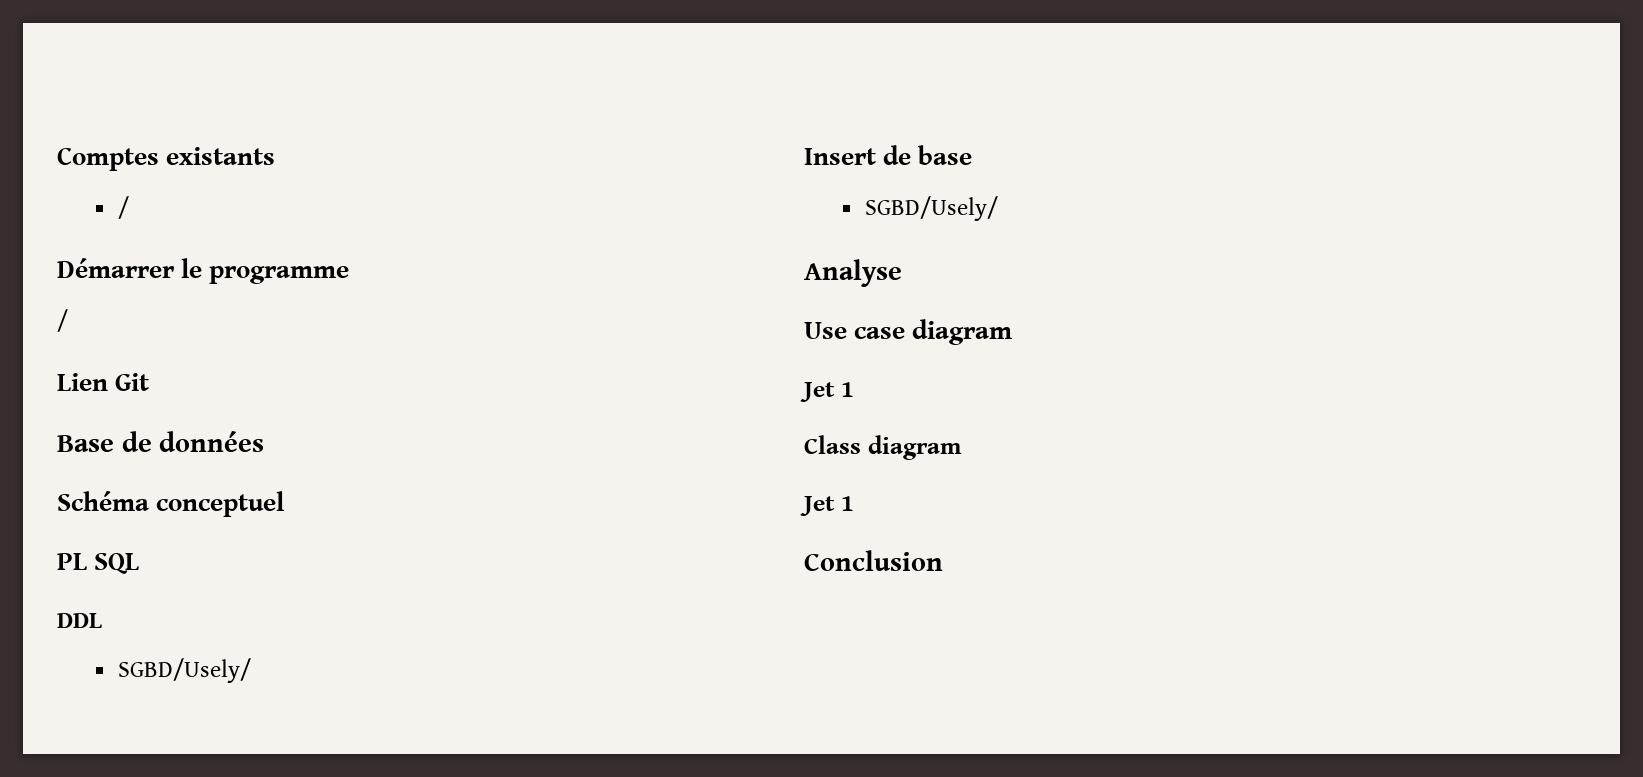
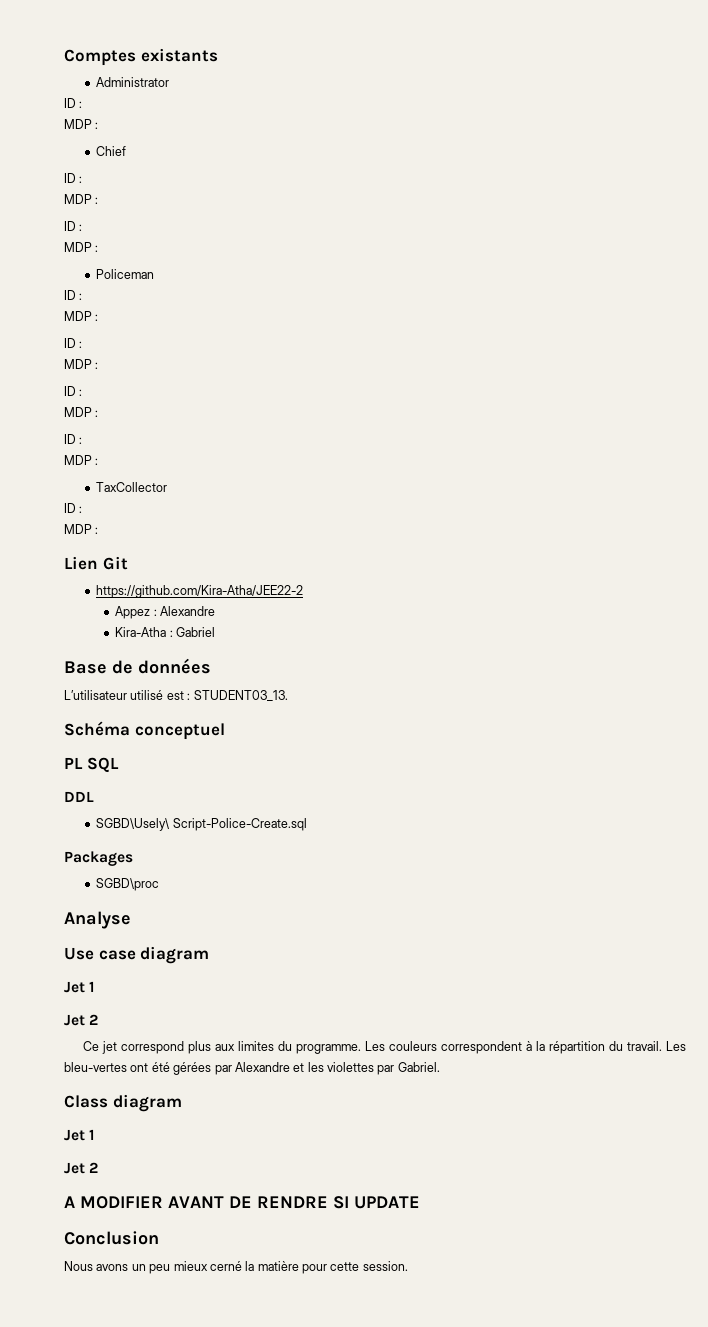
  Comptes existants
- /
- Démarrer le programme
- /
+ Administrator
+ ID :
+ MDP :
+ Chief
+ ID :
+ MDP :
+ ID :
+ MDP :
+ Policeman
+ ID :
+ MDP :
+ ID :
+ MDP :
+ ID :
+ MDP :
+ ID :
+ MDP :
+ TaxCollector
+ ID :
+ MDP :
  Lien Git
+ https://github.com/Kira-Atha/JEE22-2
+ Appez : Alexandre
+ Kira-Atha : Gabriel
  Base de données
+ L’utilisateur utilisé est : STUDENT03_13.
  DDL
- SGBD/Usely/
- Insert de base
- SGBD/Usely/
+ SGBD\Usely\ Script-Police-Create.sql
+ Packages
+ SGBD\proc
  Use case diagram
  Jet 1
+ Jet 2
+ Ce jet correspond plus aux limites du programme. Les couleurs correspondent à la répartition du travail. Les bleu-vertes ont été gérées par Alexandre et les violettes par Gabriel.
  Class diagram
  Jet 1
+ Jet 2
+ A MODIFIER AVANT DE RENDRE SI UPDATE
  Conclusion
+ Nous avons un peu mieux cerné la matière pour cette session.

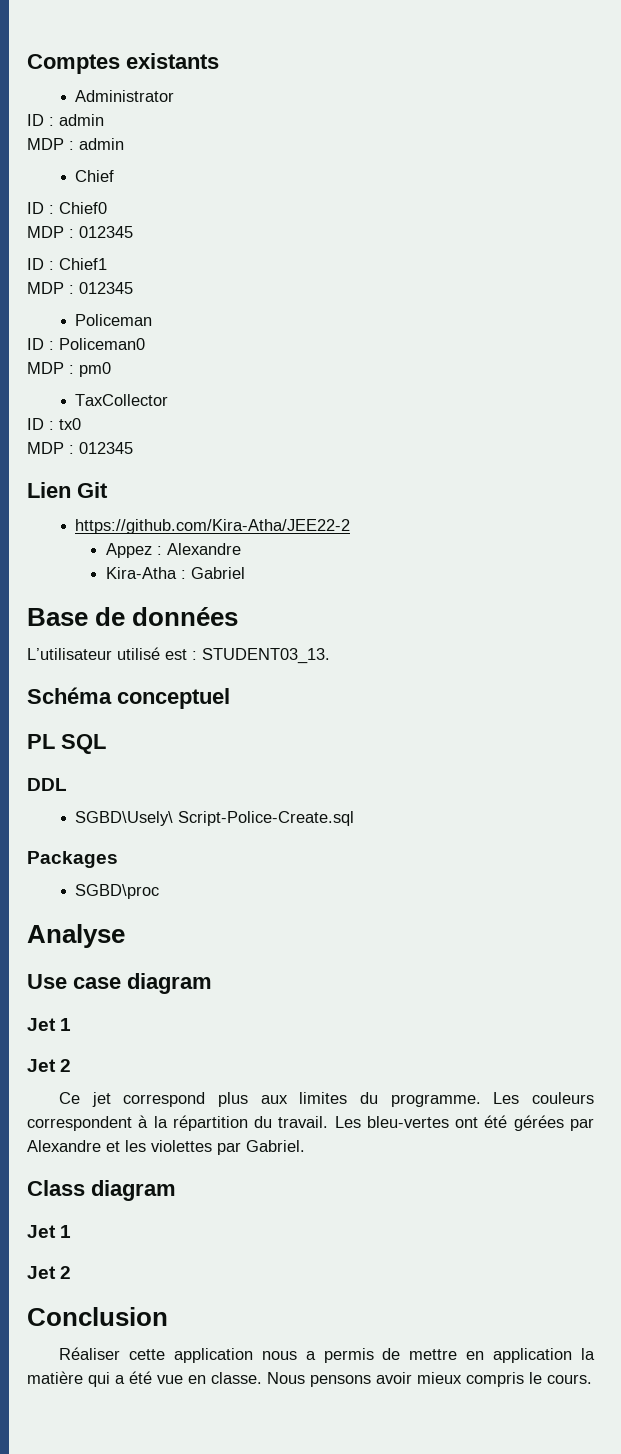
  Administrator
- ID :
- MDP :
+ ID : admin
+ MDP : admin
  Chief
- ID :
- MDP :
- ID :
- MDP :
+ ID : Chief0
+ MDP : 012345
+ ID : Chief1
+ MDP : 012345
  Policeman
- ID :
- MDP :
- ID :
- MDP :
- ID :
- MDP :
- ID :
- MDP :
+ ID : Policeman0
+ MDP : pm0
  TaxCollector
- ID :
- MDP :
+ ID : tx0
+ MDP : 012345
- A MODIFIER AVANT DE RENDRE SI UPDATE
  Conclusion
- Nous avons un peu mieux cerné la matière pour cette session.
+ Réaliser cette application nous a permis de mettre en application la matière qui a été vue en classe. Nous pensons avoir mieux compris le cours.

